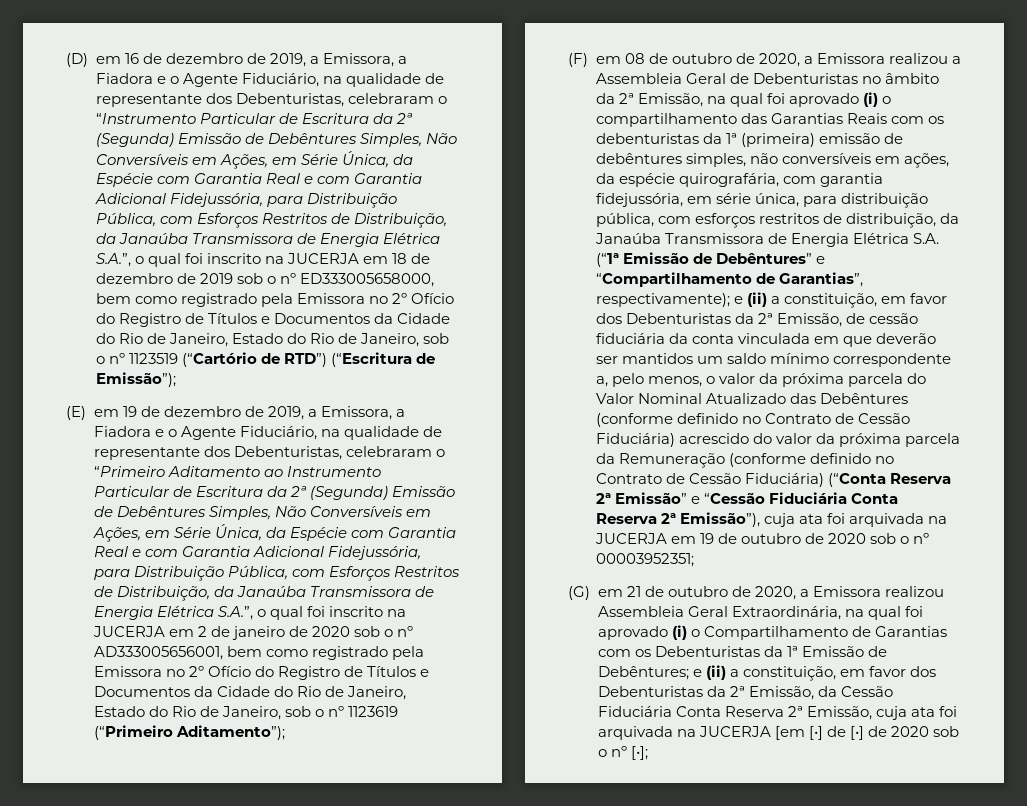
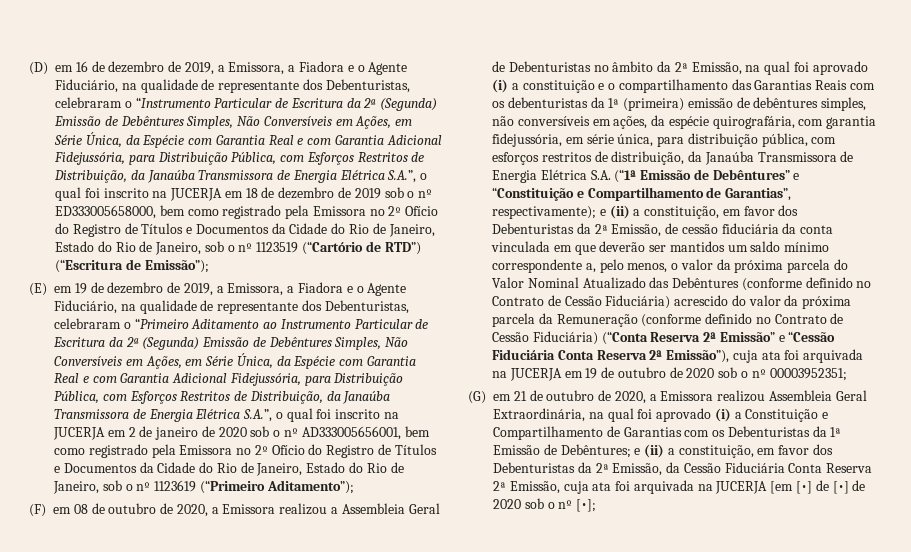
- (F) em 08 de outubro de 2020, a Emissora realizou a Assembleia Geral de Debenturistas no âmbito da 2ª Emissão, na qual foi aprovado (i) o compartilhamento das Garantias Reais com os debenturistas da 1ª (primeira) emissão de debêntures simples, não conversíveis em ações, da espécie quirografária, com garantia fidejussória, em série única, para distribuição pública, com esforços restritos de distribuição, da Janaúba Transmissora de Energia Elétrica S.A. (“1ª Emissão de Debêntures” e “Compartilhamento de Garantias”, respectivamente);
+ (F) em 08 de outubro de 2020, a Emissora realizou a Assembleia Geral de Debenturistas no âmbito da 2ª Emissão, na qual foi aprovado (i) a constituição e o compartilhamento das Garantias Reais com os debenturistas da 1ª (primeira) emissão de debêntures simples, não conversíveis em ações, da espécie quirografária, com garantia fidejussória, em série única, para distribuição pública, com esforços restritos de distribuição, da Janaúba Transmissora de Energia Elétrica S.A. (“1ª Emissão de Debêntures” e “Constituição e Compartilhamento de Garantias”, respectivamente);
- (G) em 21 de outubro de 2020, a Emissora realizou Assembleia Geral Extraordinária, na qual foi aprovado (i) o Compartilhamento de Garantias com os Debenturistas da 1ª Emissão de Debêntures;
+ (G) em 21 de outubro de 2020, a Emissora realizou Assembleia Geral Extraordinária, na qual foi aprovado (i) a Constituição e Compartilhamento de Garantias com os Debenturistas da 1ª Emissão de Debêntures;

